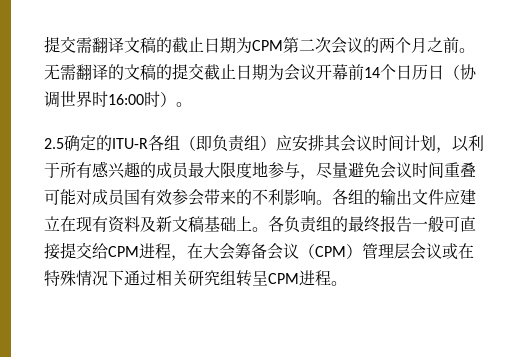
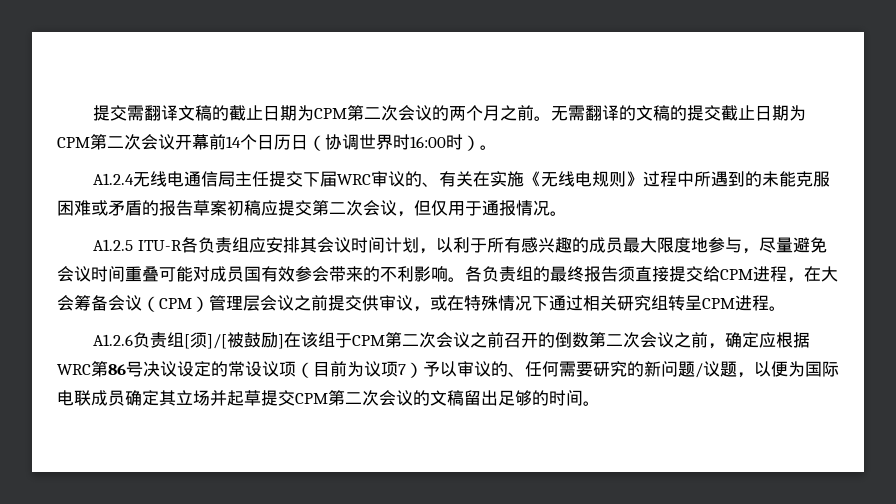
- 无需翻译的文稿的提交截止日期为会议开幕前14个日历日（协调世界时16:00时）。
+ 无需翻译的文稿的提交截止日期为CPM第二次会议开幕前14个日历日（协调世界时16:00时）。
- 2.5确定的ITU-R各组（即负责组）应安排其会议时间计划，以利于所有感兴趣的成员最大限度地参与，尽量避免会议时间重叠可能对成员国有效参会带来的不利影响。
+ A1.2.4无线电通信局主任提交下届WRC审议的、有关在实施《无线电规则》过程中所遇到的未能克服困难或矛盾的报告草案初稿应提交第二次会议，但仅用于通报情况。
+ A1.2.5 ITU-R各负责组应安排其会议时间计划，以利于所有感兴趣的成员最大限度地参与，尽量避免会议时间重叠可能对成员国有效参会带来的不利影响。
- 各组的输出文件应建立在现有资料及新文稿基础上。各负责组的最终报告一般可直接提交给CPM进程，在大会筹备会议（CPM）管理层会议或在特殊情况下通过相关研究组转呈CPM进程。
+ 各负责组的最终报告须直接提交给CPM进程，在大会筹备会议（CPM）管理层会议之前提交供审议，或在特殊情况下通过相关研究组转呈CPM进程。
+ A1.2.6负责组[须]/[被鼓励]在该组于CPM第二次会议之前召开的倒数第二次会议之前，确定应根据WRC第86号决议设定的常设议项（目前为议项7）予以审议的、任何需要研究的新问题/议题，以便为国际电联成员确定其立场并起草提交CPM第二次会议的文稿留出足够的时间。

